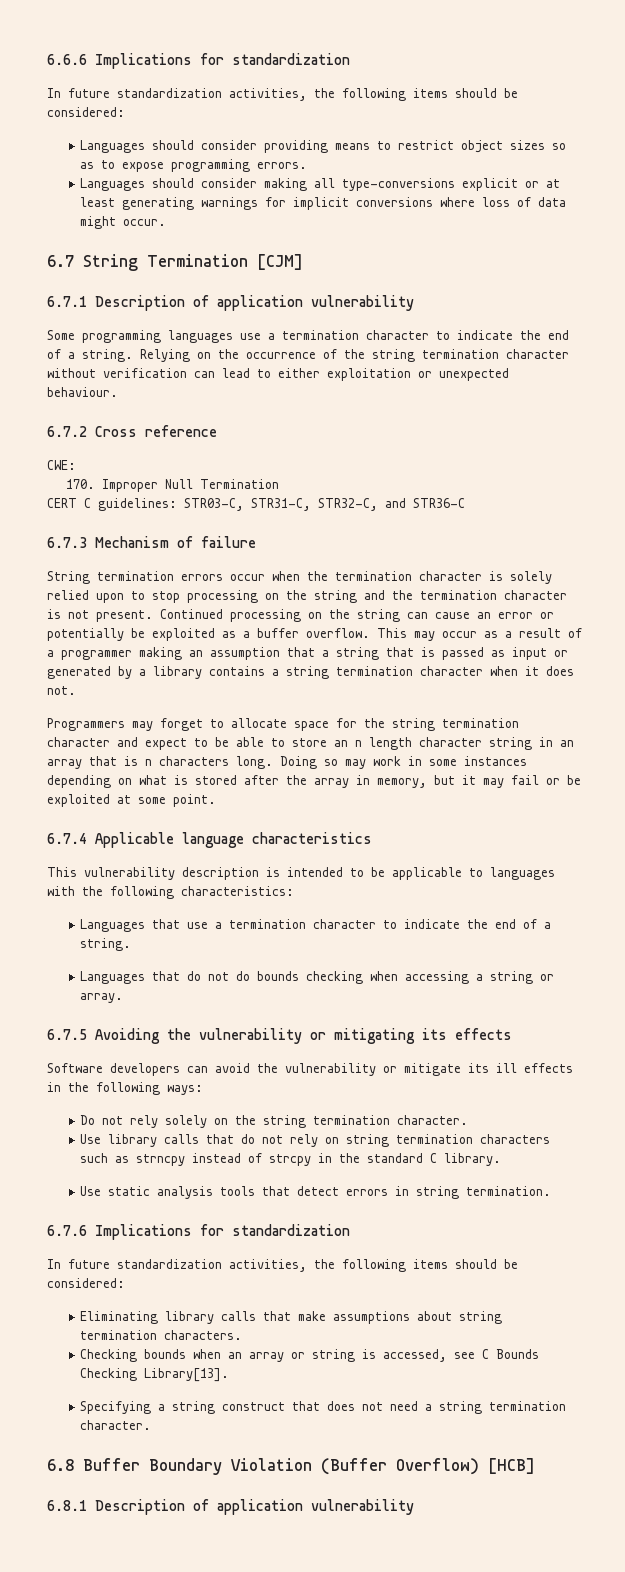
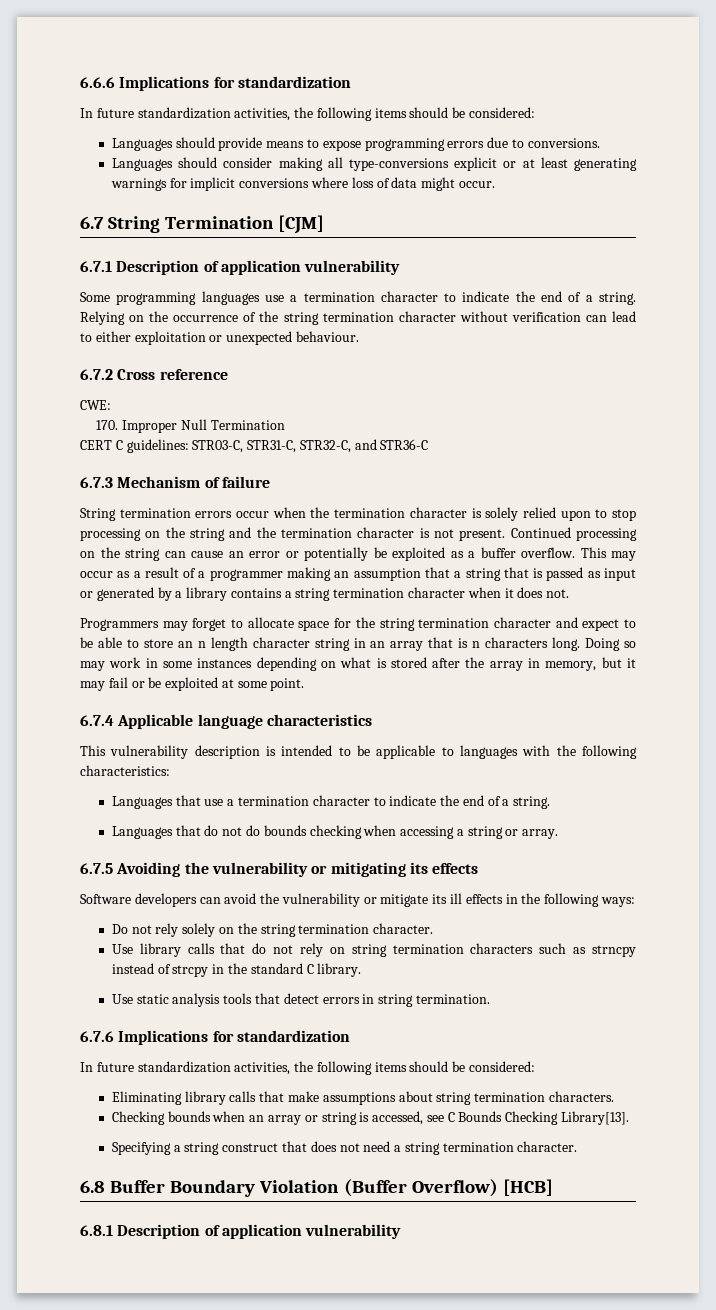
- Languages should consider providing means to restrict object sizes so as to expose programming errors.
+ Languages should provide means to expose programming errors due to conversions.

